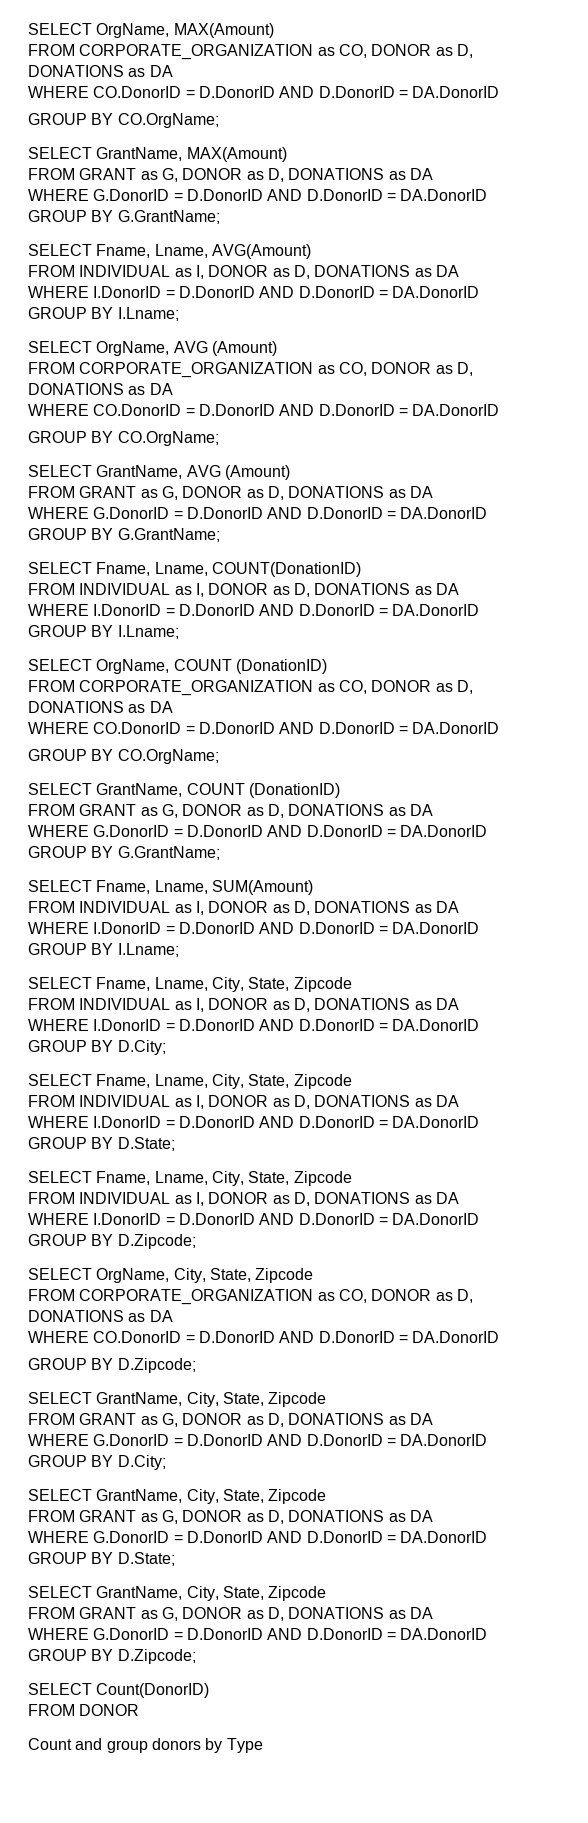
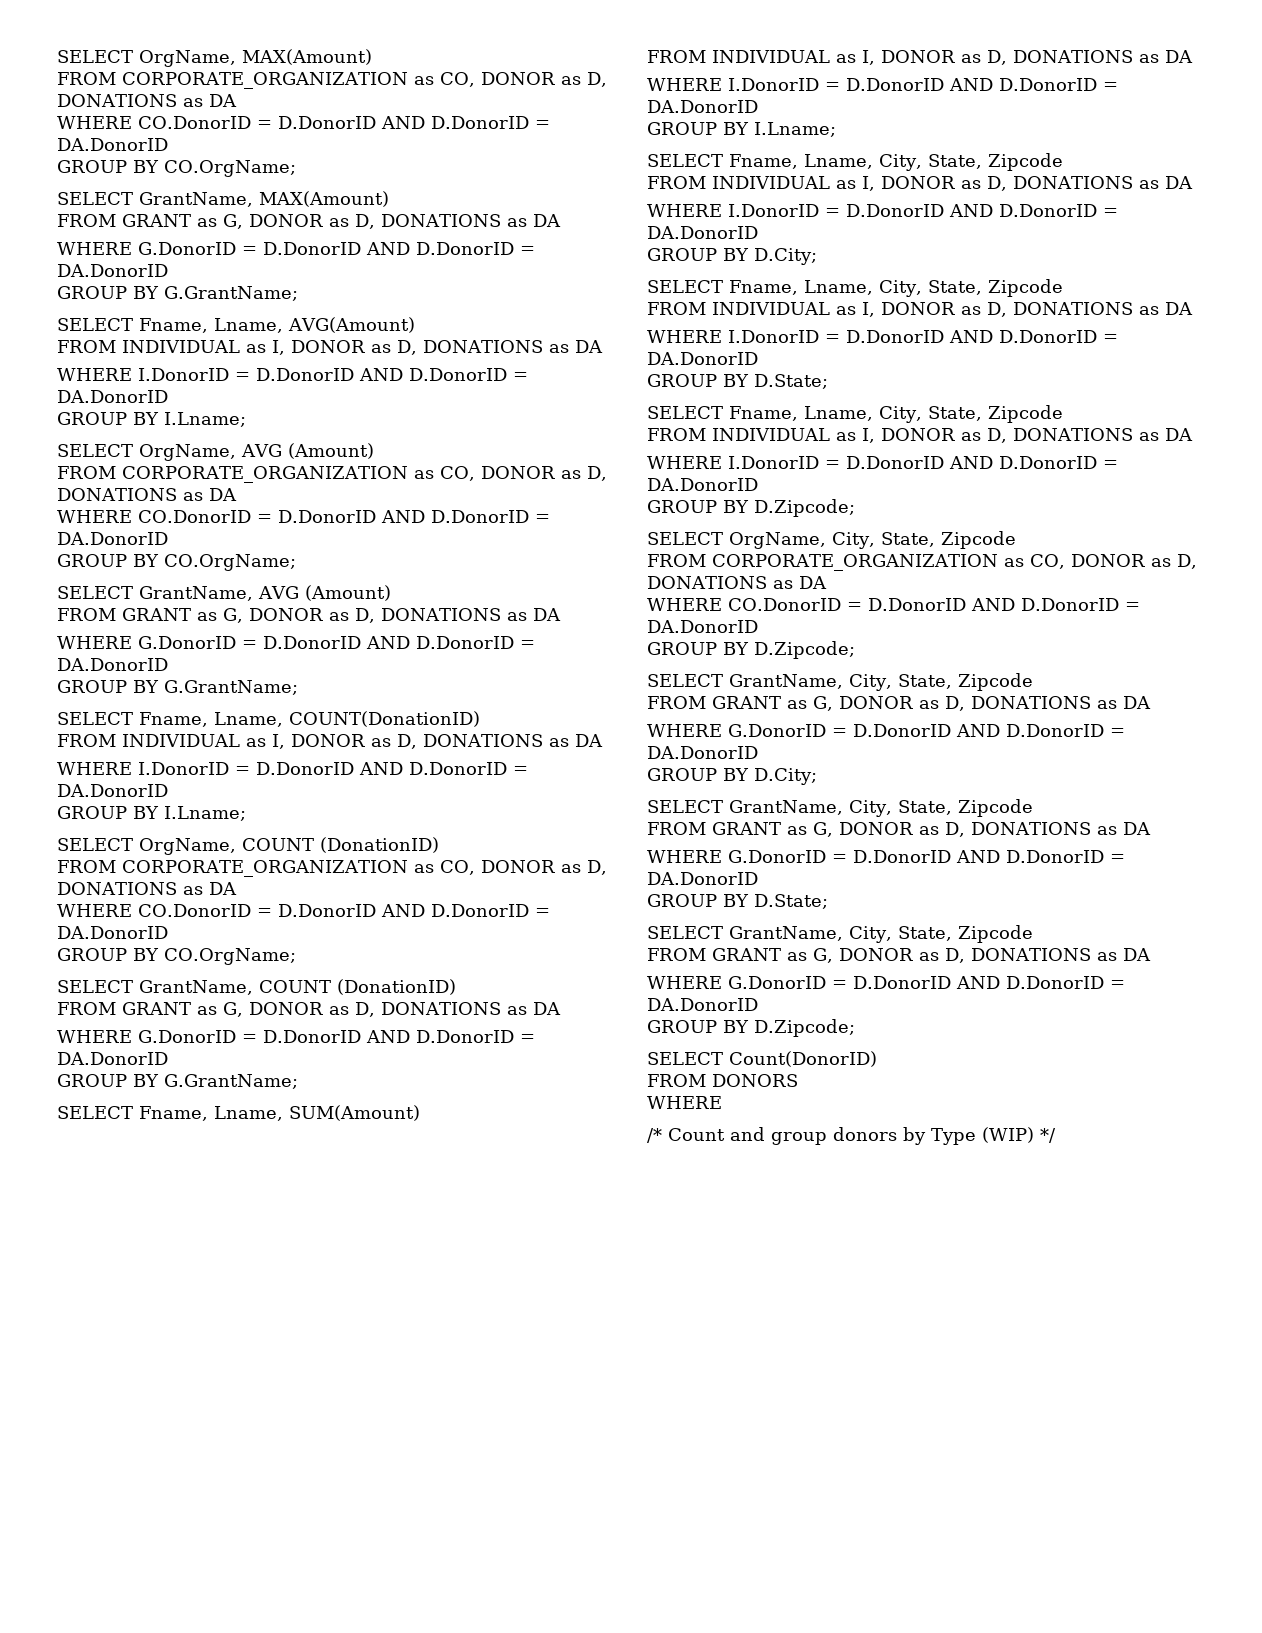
- FROM DONOR
- Count and group donors by Type
+ FROM DONORS
+ WHERE
+ /* Count and group donors by Type (WIP) */

